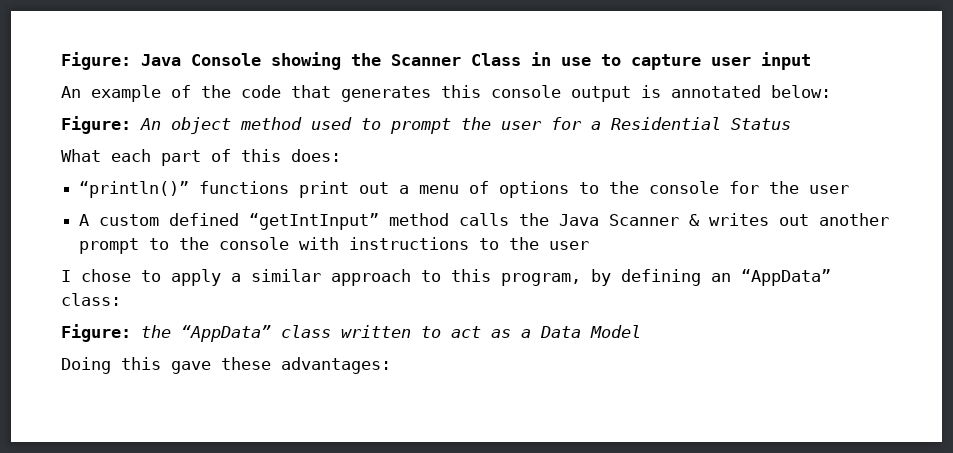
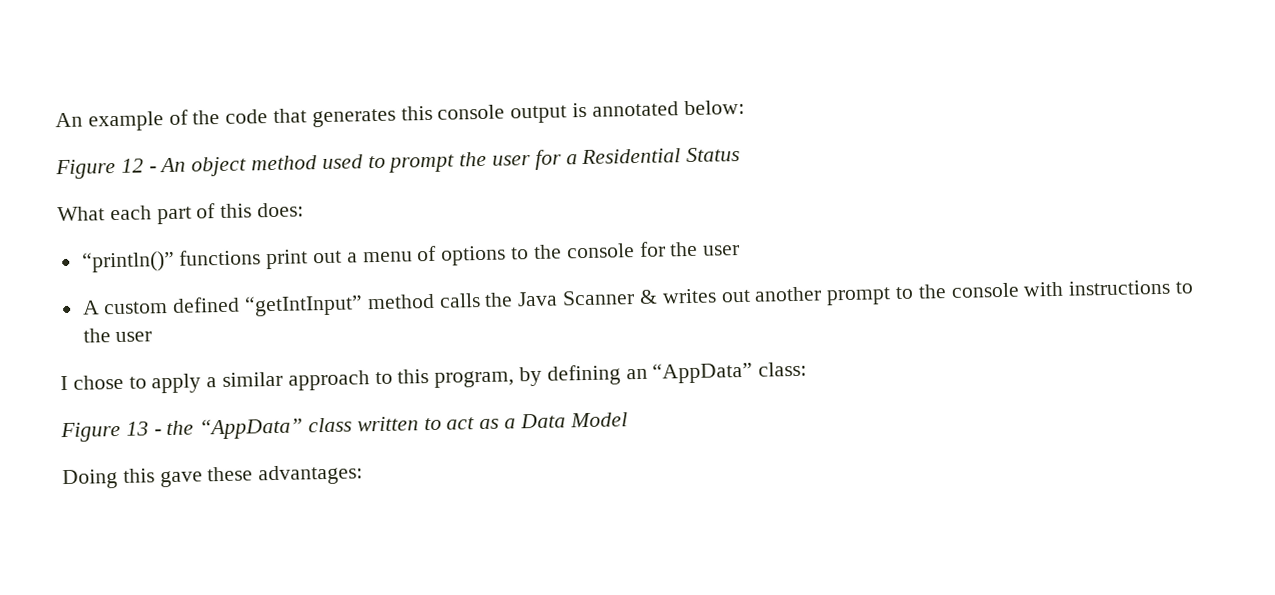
- Figure: Java Console showing the Scanner Class in use to capture user input
- Figure: An object method used to prompt the user for a Residential Status
+ Figure 12 - An object method used to prompt the user for a Residential Status
- Figure: the “AppData” class written to act as a Data Model
+ Figure 13 - the “AppData” class written to act as a Data Model

